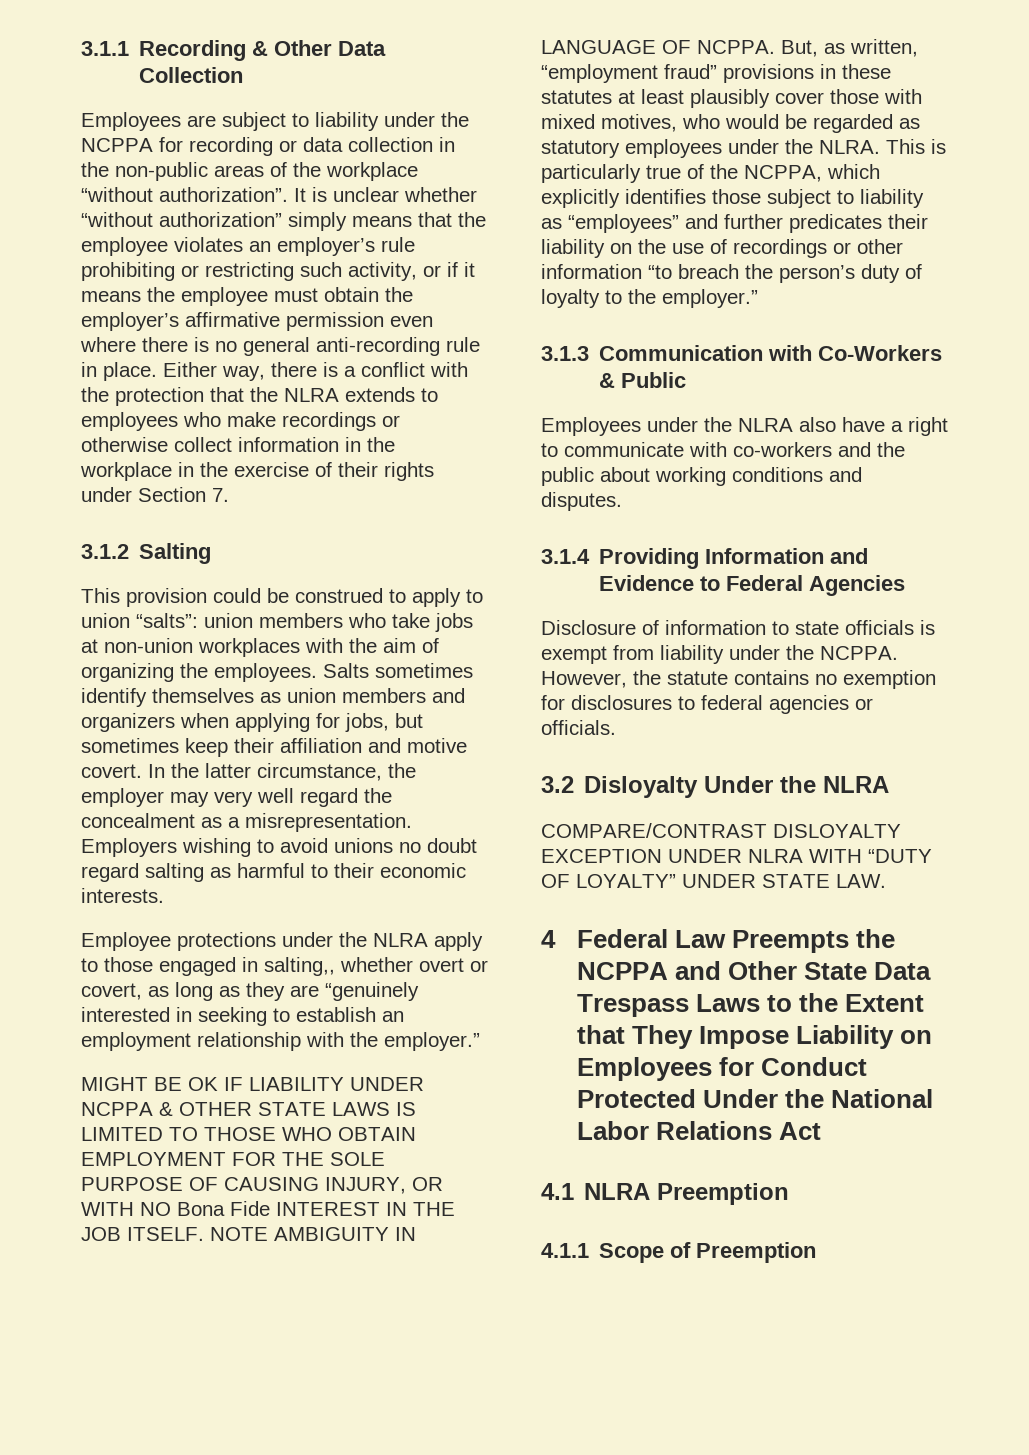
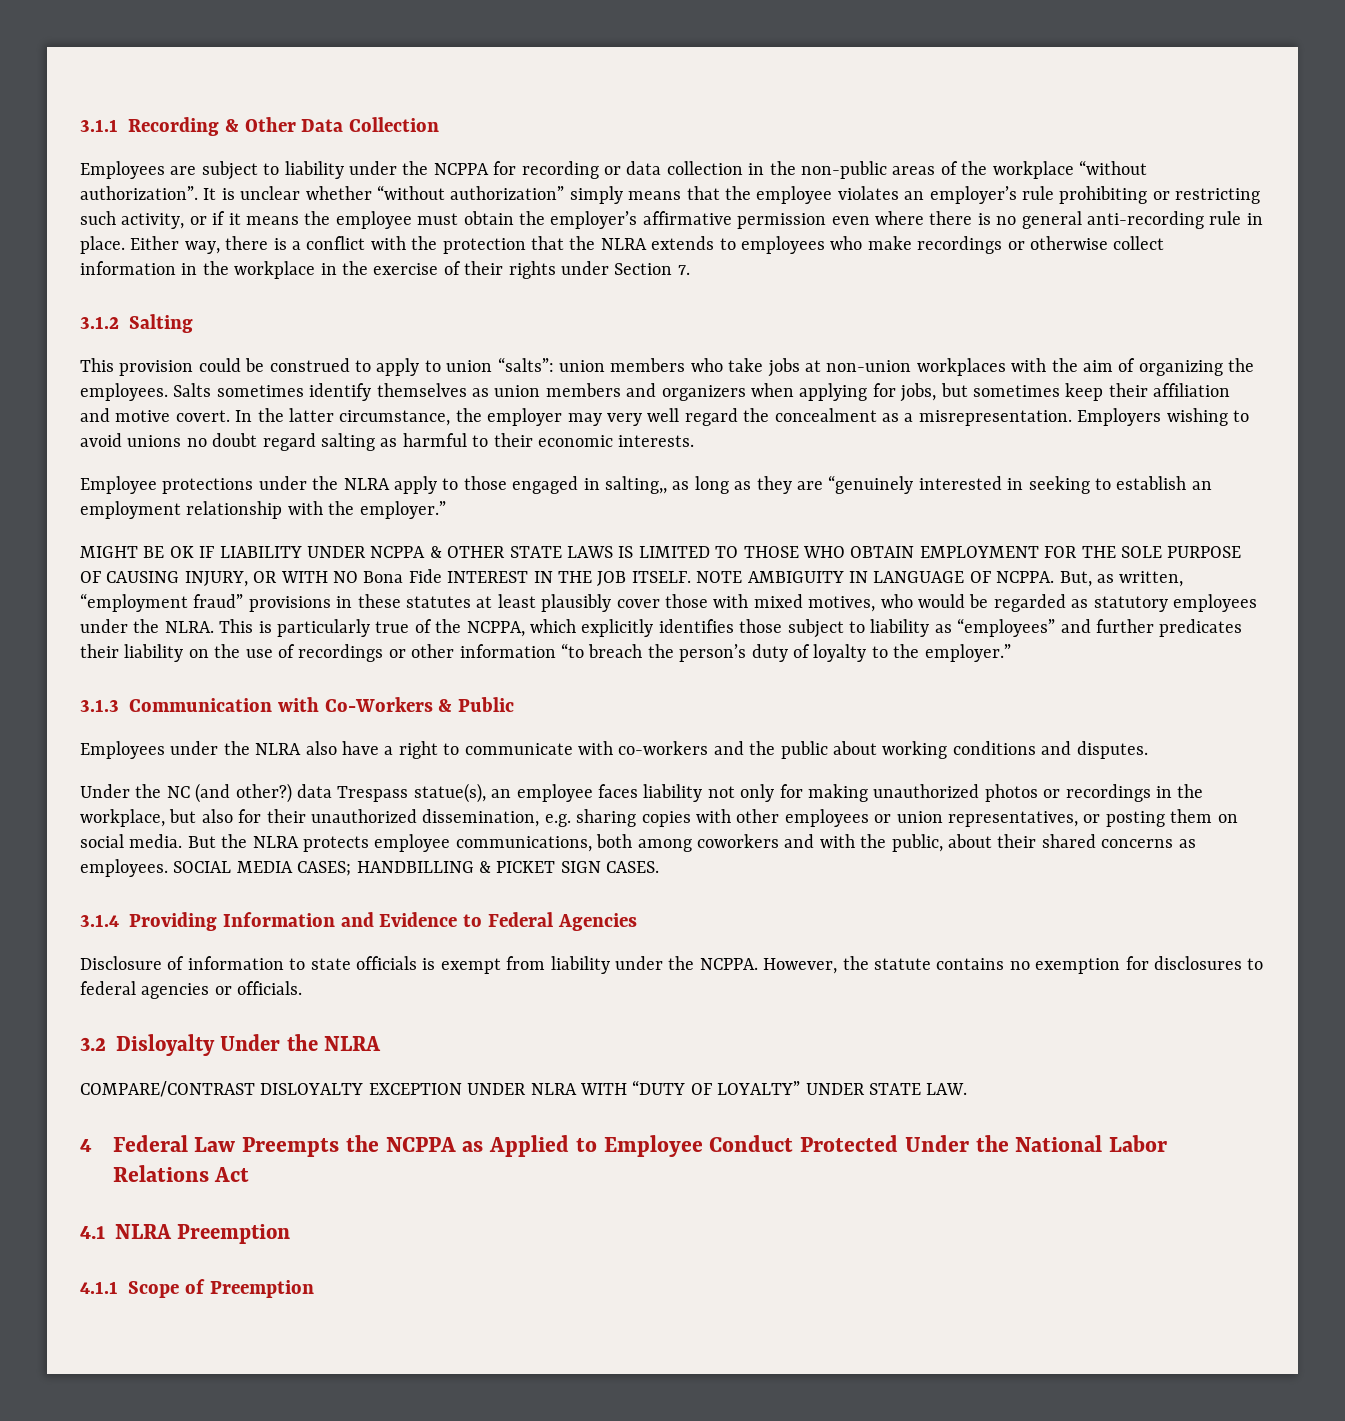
- Employee protections under the NLRA apply to those engaged in salting,, whether overt or covert, as long as they are “genuinely interested in seeking to establish an employment relationship with the employer.”
+ Employee protections under the NLRA apply to those engaged in salting,, as long as they are “genuinely interested in seeking to establish an employment relationship with the employer.”
+ Under the NC (and other?) data Trespass statue(s), an employee faces liability not only for making unauthorized photos or recordings in the workplace, but also for their unauthorized dissemination, e.g. sharing copies with other employees or union representatives, or posting them on social media. But the NLRA protects employee communications, both among coworkers and with the public, about their shared concerns as employees. SOCIAL MEDIA CASES; HANDBILLING & PICKET SIGN CASES.
- 4 Federal Law Preempts the NCPPA and Other State Data Trespass Laws to the Extent that They Impose Liability on Employees for Conduct Protected Under the National Labor Relations Act
+ 4 Federal Law Preempts the NCPPA as Applied to Employee Conduct Protected Under the National Labor Relations Act

